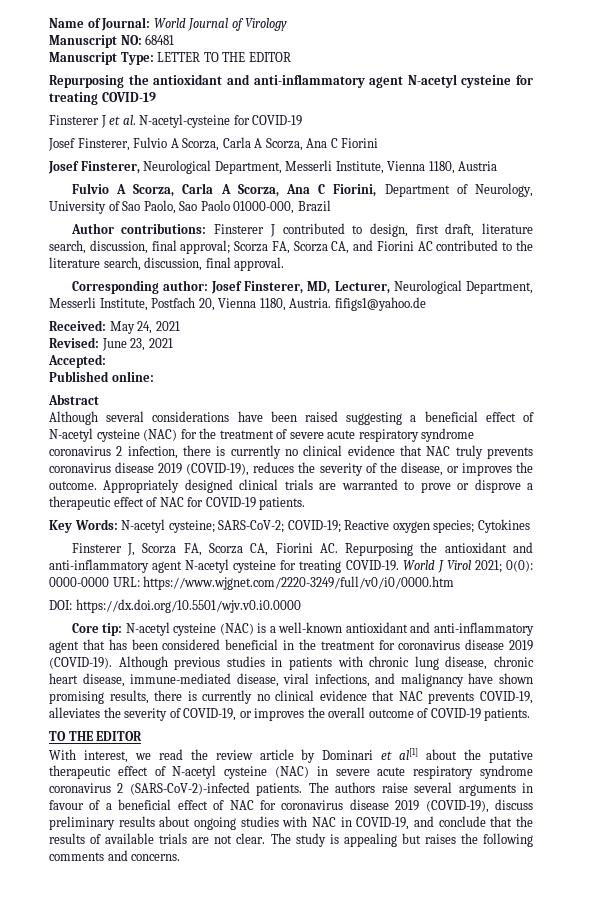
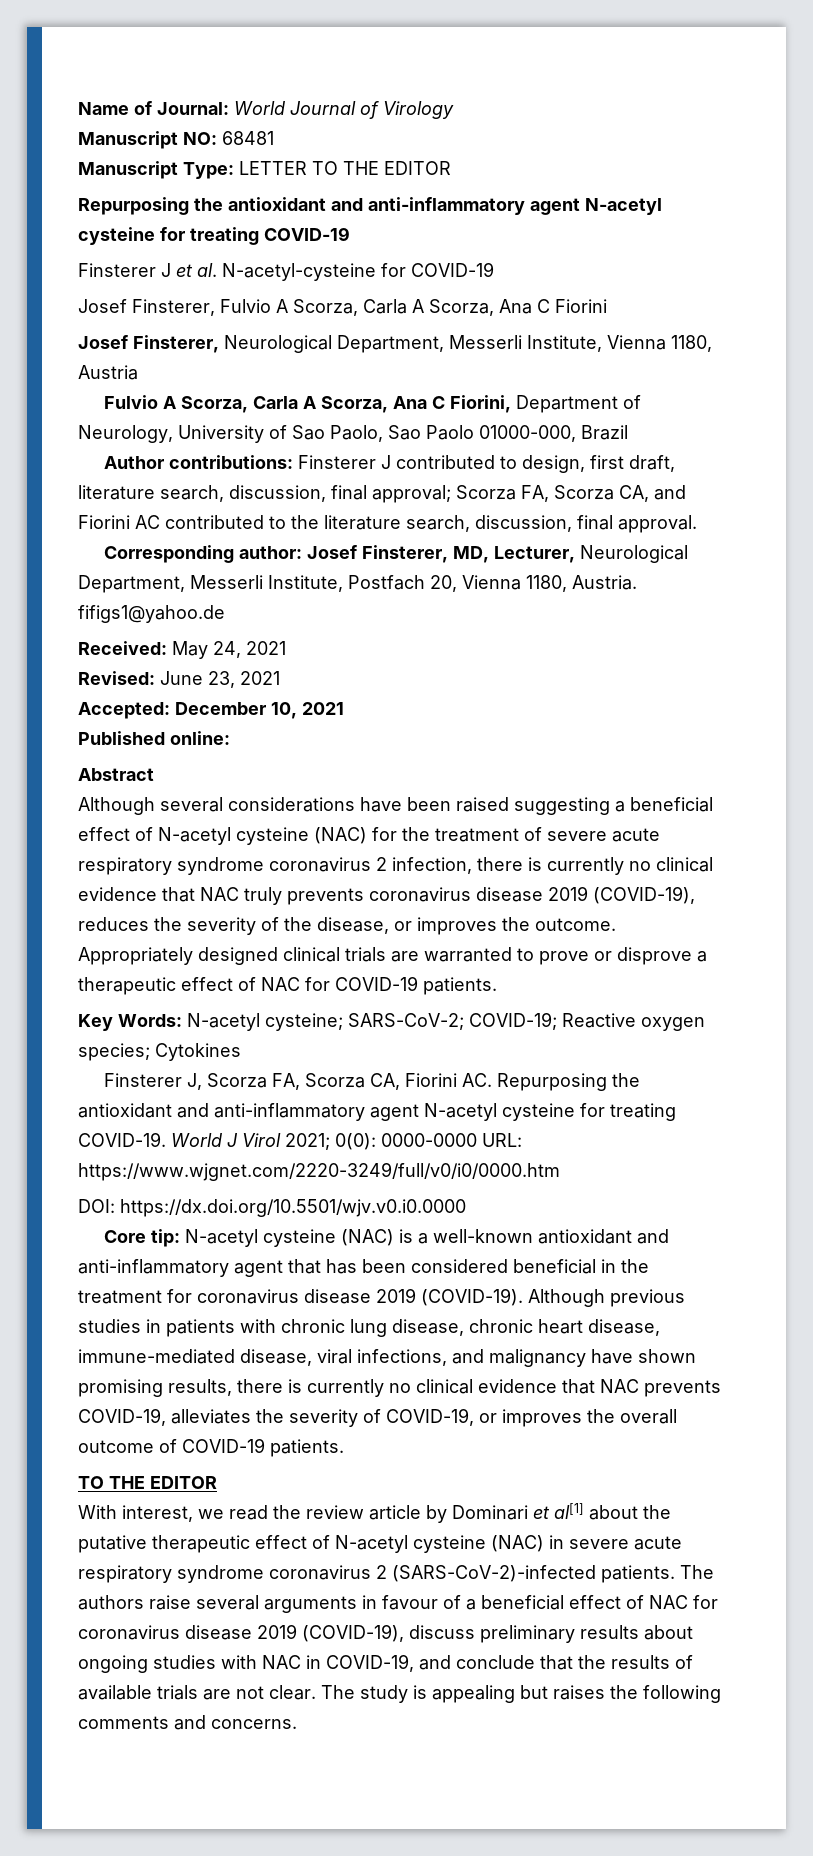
- Accepted:
+ Accepted: December 10, 2021

